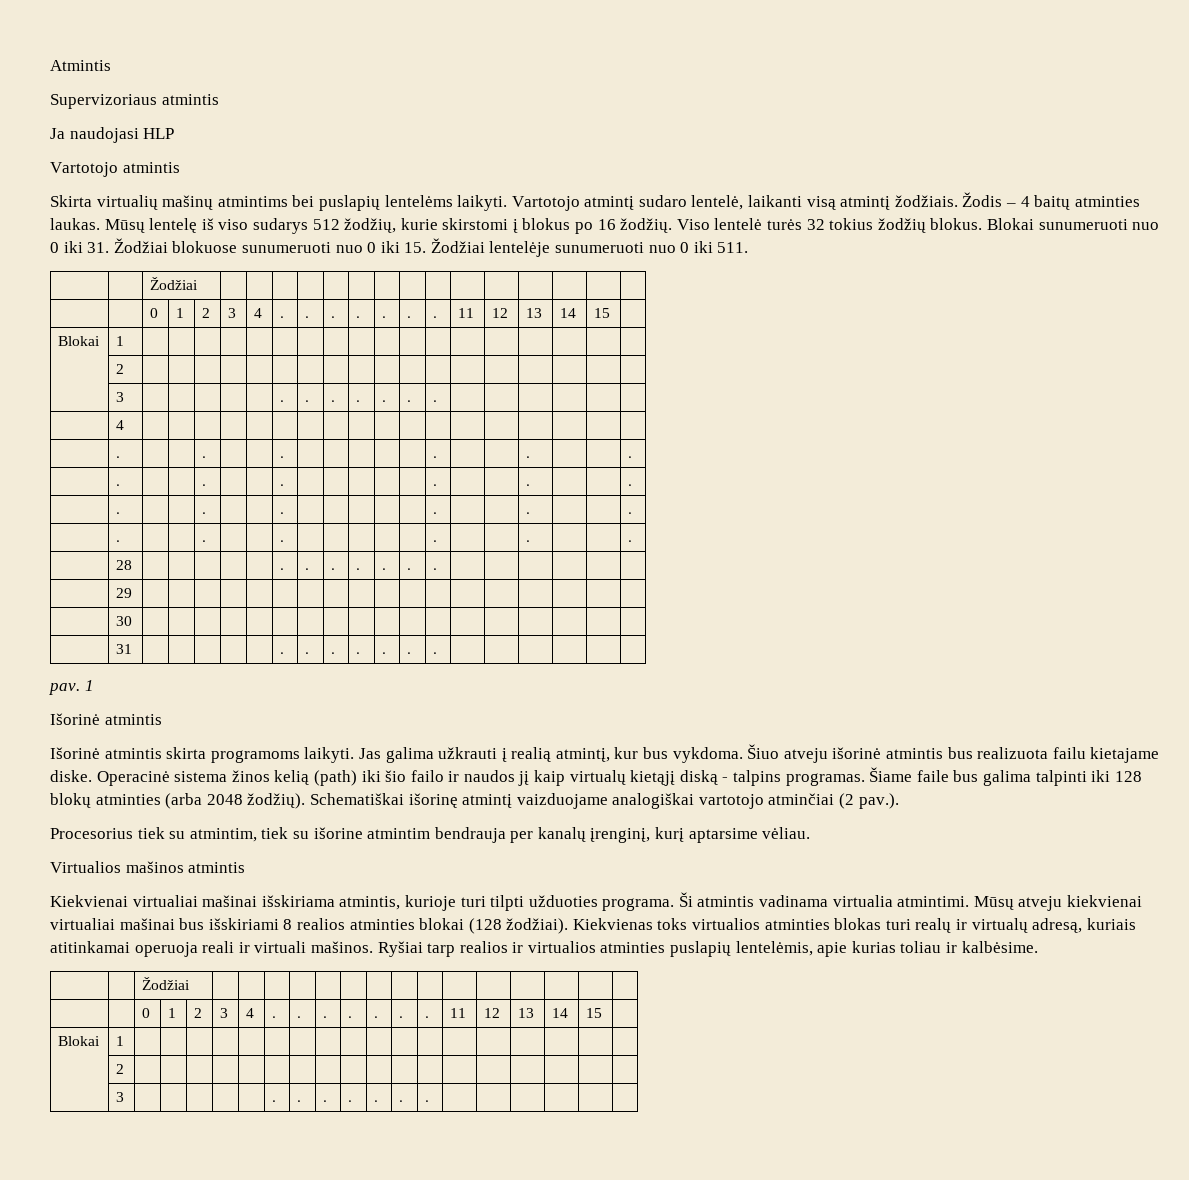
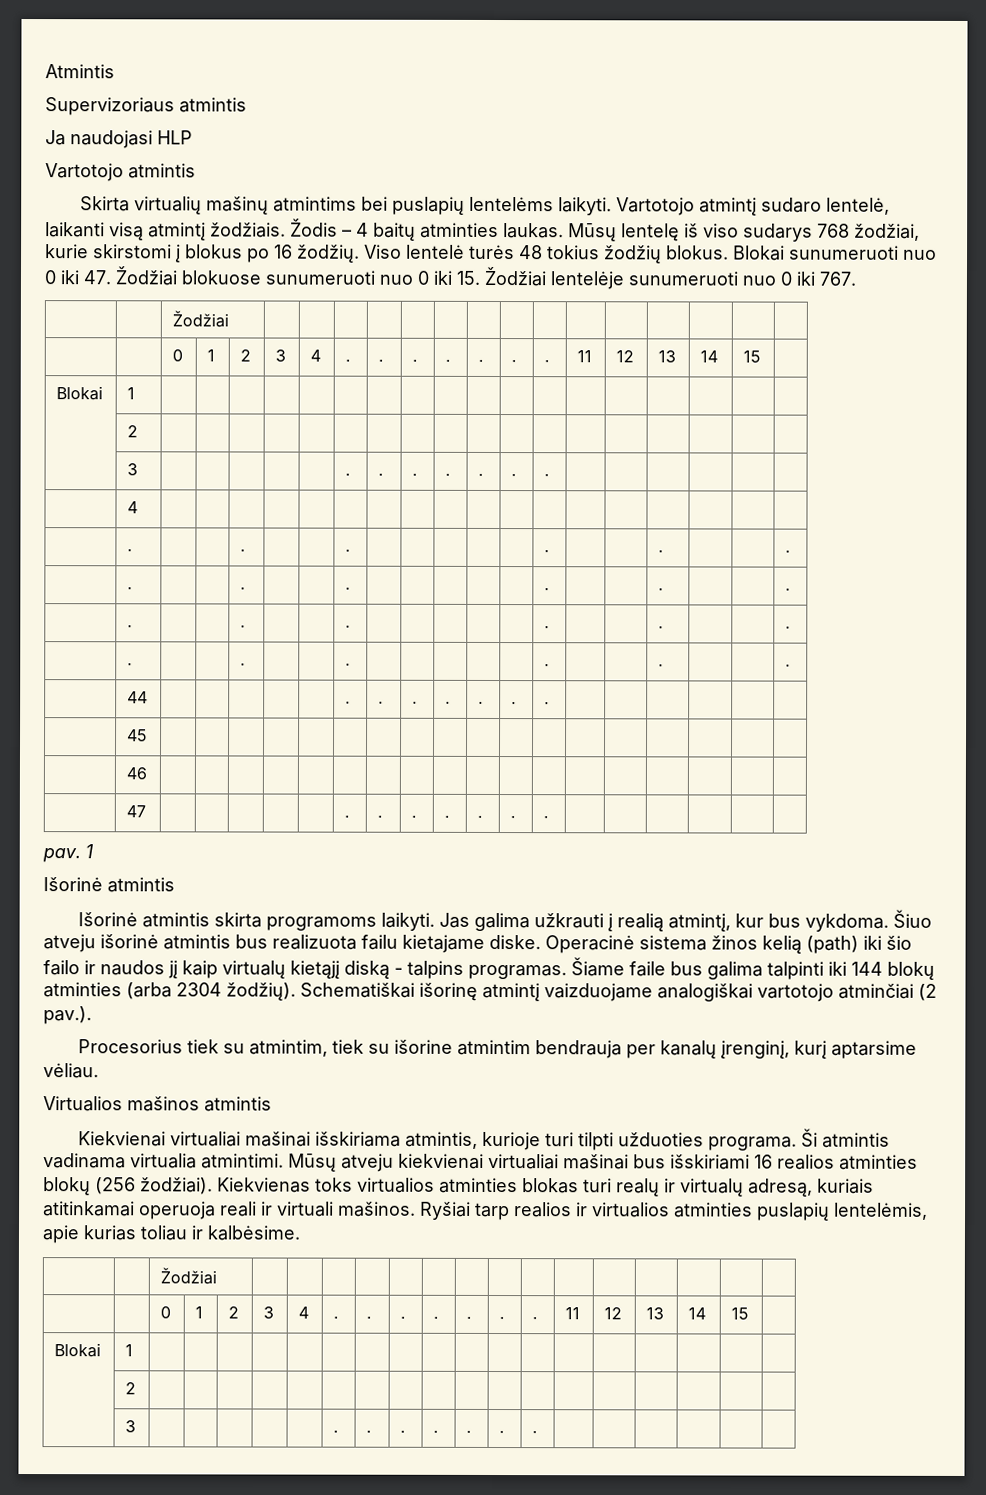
- Mūsų lentelę iš viso sudarys 512 žodžių, kurie skirstomi į blokus po 16 žodžių.
+ Mūsų lentelę iš viso sudarys 768 žodžiai, kurie skirstomi į blokus po 16 žodžių.
- Viso lentelė turės 32 tokius žodžių blokus.
+ Viso lentelė turės 48 tokius žodžių blokus.
- Blokai sunumeruoti nuo 0 iki 31. Žodžiai blokuose sunumeruoti nuo 0 iki 15. Žodžiai lentelėje sunumeruoti nuo 0 iki 511.
+ Blokai sunumeruoti nuo 0 iki 47. Žodžiai blokuose sunumeruoti nuo 0 iki 15. Žodžiai lentelėje sunumeruoti nuo 0 iki 767.
- | 28 | | | | | | . | . | . | . | . | . | . | | | | | |
- | 29 | | | | | | | | | | | | | | | | | |
- | 30 | | | | | | | | | | | | | | | | | |
- | 31 | | | | | | . | . | . | . | . | . | . | | | | | |
+ | 44 | | | | | | . | . | . | . | . | . | . | | | | | |
+ | 45 | | | | | | | | | | | | | | | | | |
+ | 46 | | | | | | | | | | | | | | | | | |
+ | 47 | | | | | | . | . | . | . | . | . | . | | | | | |
- Šiame faile bus galima talpinti iki 128 blokų atminties (arba 2048 žodžių).
+ Šiame faile bus galima talpinti iki 144 blokų atminties (arba 2304 žodžių).
- Mūsų atveju kiekvienai virtualiai mašinai bus išskiriami 8 realios atminties blokai (128 žodžiai).
+ Mūsų atveju kiekvienai virtualiai mašinai bus išskiriami 16 realios atminties blokų (256 žodžiai).

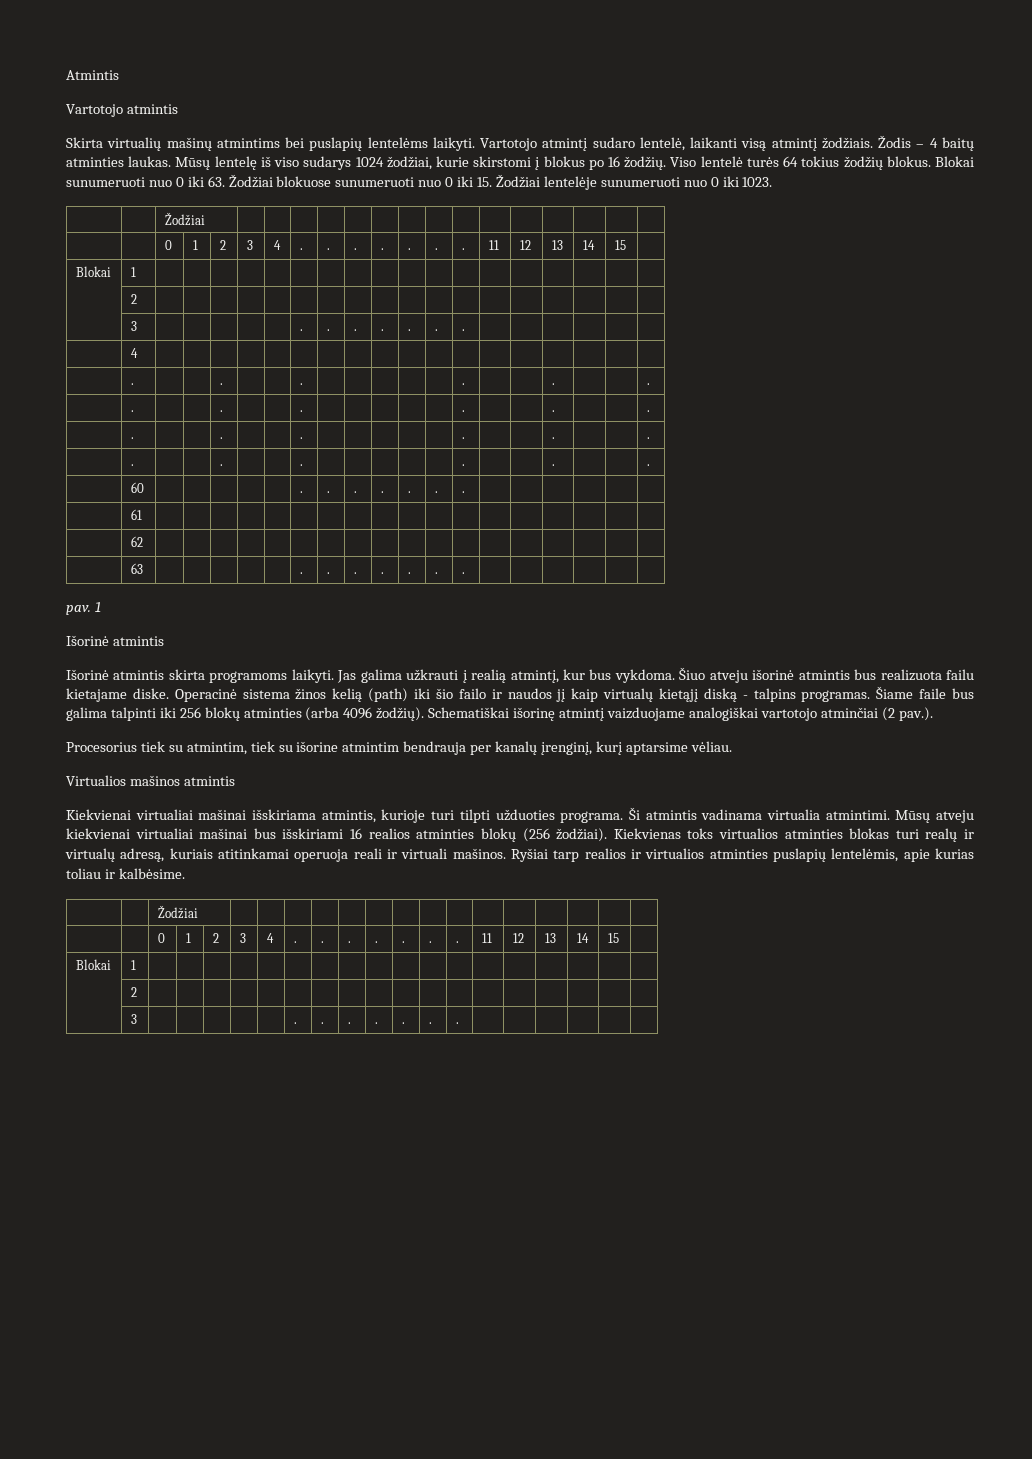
- Supervizoriaus atmintis
- Ja naudojasi HLP
- Mūsų lentelę iš viso sudarys 768 žodžiai, kurie skirstomi į blokus po 16 žodžių.
+ Mūsų lentelę iš viso sudarys 1024 žodžiai, kurie skirstomi į blokus po 16 žodžių.
- Viso lentelė turės 48 tokius žodžių blokus.
+ Viso lentelė turės 64 tokius žodžių blokus.
- Blokai sunumeruoti nuo 0 iki 47. Žodžiai blokuose sunumeruoti nuo 0 iki 15. Žodžiai lentelėje sunumeruoti nuo 0 iki 767.
+ Blokai sunumeruoti nuo 0 iki 63. Žodžiai blokuose sunumeruoti nuo 0 iki 15. Žodžiai lentelėje sunumeruoti nuo 0 iki 1023.
- | 44 | | | | | | . | . | . | . | . | . | . | | | | | |
- | 45 | | | | | | | | | | | | | | | | | |
- | 46 | | | | | | | | | | | | | | | | | |
- | 47 | | | | | | . | . | . | . | . | . | . | | | | | |
+ | 60 | | | | | | . | . | . | . | . | . | . | | | | | |
+ | 61 | | | | | | | | | | | | | | | | | |
+ | 62 | | | | | | | | | | | | | | | | | |
+ | 63 | | | | | | . | . | . | . | . | . | . | | | | | |
- Šiame faile bus galima talpinti iki 144 blokų atminties (arba 2304 žodžių).
+ Šiame faile bus galima talpinti iki 256 blokų atminties (arba 4096 žodžių).

